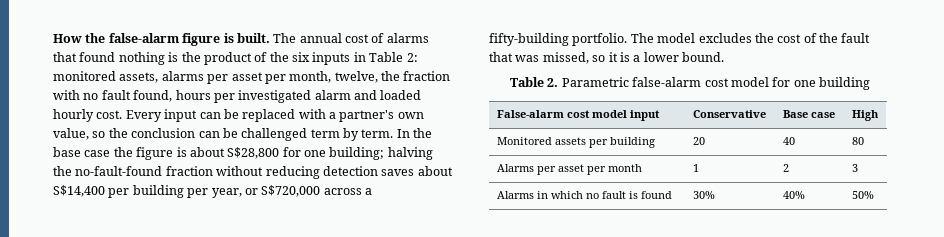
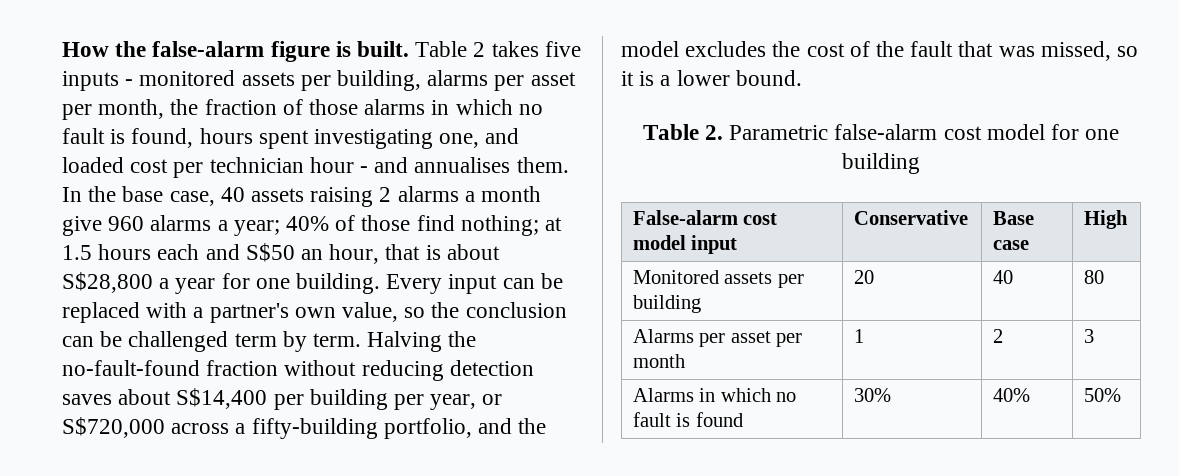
- The annual cost of alarms that found nothing is the product of the six inputs in Table 2: monitored assets, alarms per asset per month, twelve, the fraction with no fault found, hours per investigated alarm and loaded hourly cost.
+ Table 2 takes five inputs - monitored assets per building, alarms per asset per month, the fraction of those alarms in which no fault is found, hours spent investigating one, and loaded cost per technician hour - and annualises them. In the base case, 40 assets raising 2 alarms a month give 960 alarms a year; 40% of those find nothing; at 1.5 hours each and S$50 an hour, that is about S$28,800 a year for one building.
- In the base case the figure is about S$28,800 for one building; halving the no-fault-found fraction without reducing detection saves about S$14,400 per building per year, or S$720,000 across a fifty-building portfolio. The model excludes the cost of the fault that was missed, so it is a lower bound.
+ Halving the no-fault-found fraction without reducing detection saves about S$14,400 per building per year, or S$720,000 across a fifty-building portfolio, and the model excludes the cost of the fault that was missed, so it is a lower bound.

